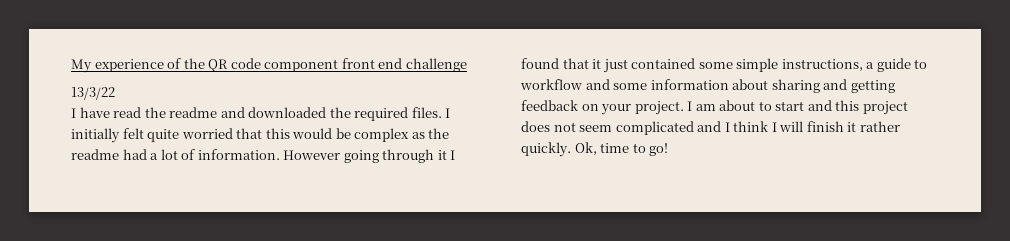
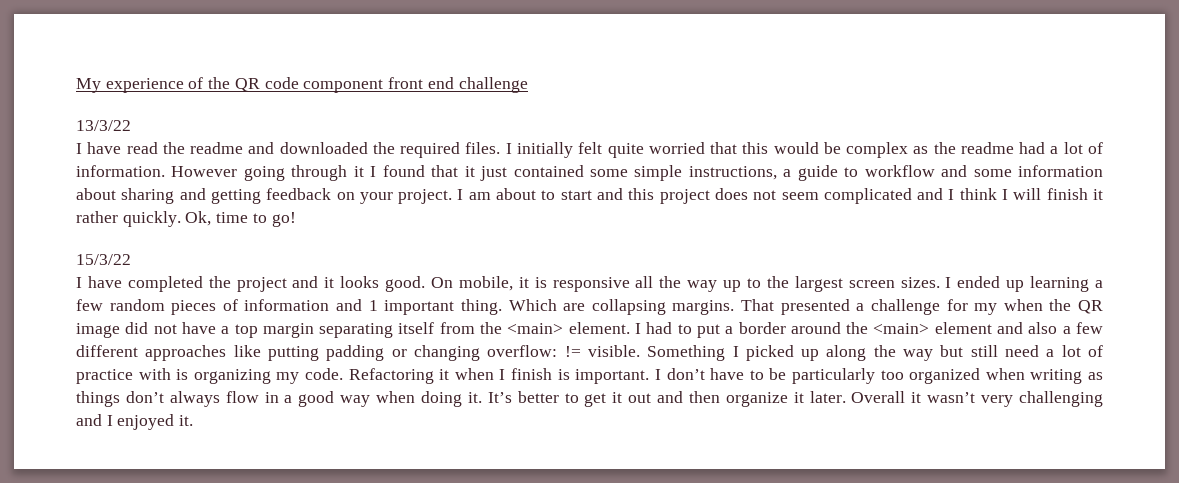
+ 15/3/22
+ I have completed the project and it looks good. On mobile, it is responsive all the way up to the largest screen sizes. I ended up learning a few random pieces of information and 1 important thing. Which are collapsing margins. That presented a challenge for my when the QR image did not have a top margin separating itself from the <main> element. I had to put a border around the <main> element and also a few different approaches like putting padding or changing overflow: != visible. Something I picked up along the way but still need a lot of practice with is organizing my code. Refactoring it when I finish is important. I don’t have to be particularly too organized when writing as things don’t always flow in a good way when doing it. It’s better to get it out and then organize it later. Overall it wasn’t very challenging and I enjoyed it.

